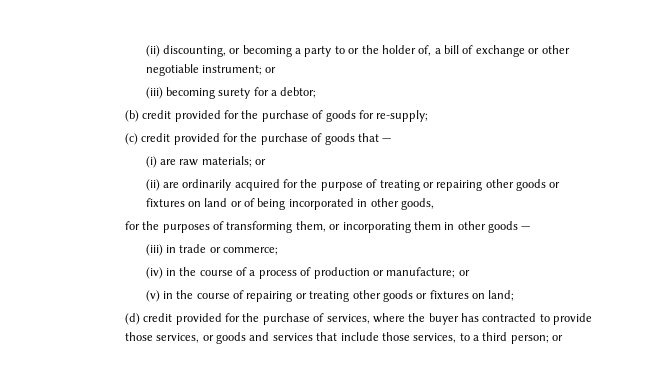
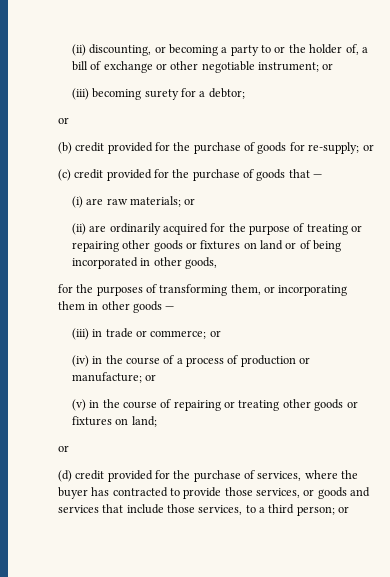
  (iii) becoming surety for a debtor;
+ or
- (b) credit provided for the purchase of goods for re-supply;
+ (b) credit provided for the purchase of goods for re-supply; or
- (iii) in trade or commerce;
+ (iii) in trade or commerce; or
  (v) in the course of repairing or treating other goods or fixtures on land;
+ or

